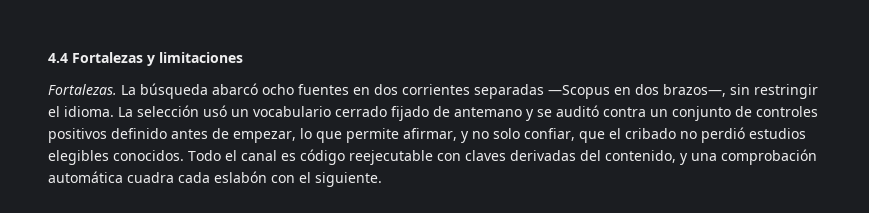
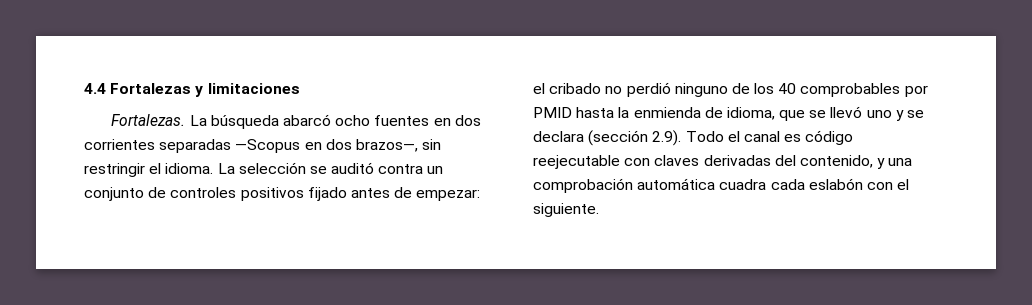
- La selección usó un vocabulario cerrado fijado de antemano y se auditó contra un conjunto de controles positivos definido antes de empezar, lo que permite afirmar, y no solo confiar, que el cribado no perdió estudios elegibles conocidos. Todo el canal es código reejecutable con claves derivadas del contenido, y una comprobación automática cuadra cada eslabón con el siguiente.
+ La selección se auditó contra un conjunto de controles positivos fijado antes de empezar: el cribado no perdió ninguno de los 40 comprobables por PMID hasta la enmienda de idioma, que se llevó uno y se declara (sección 2.9). Todo el canal es código reejecutable con claves derivadas del contenido, y una comprobación automática cuadra cada eslabón con el siguiente.

